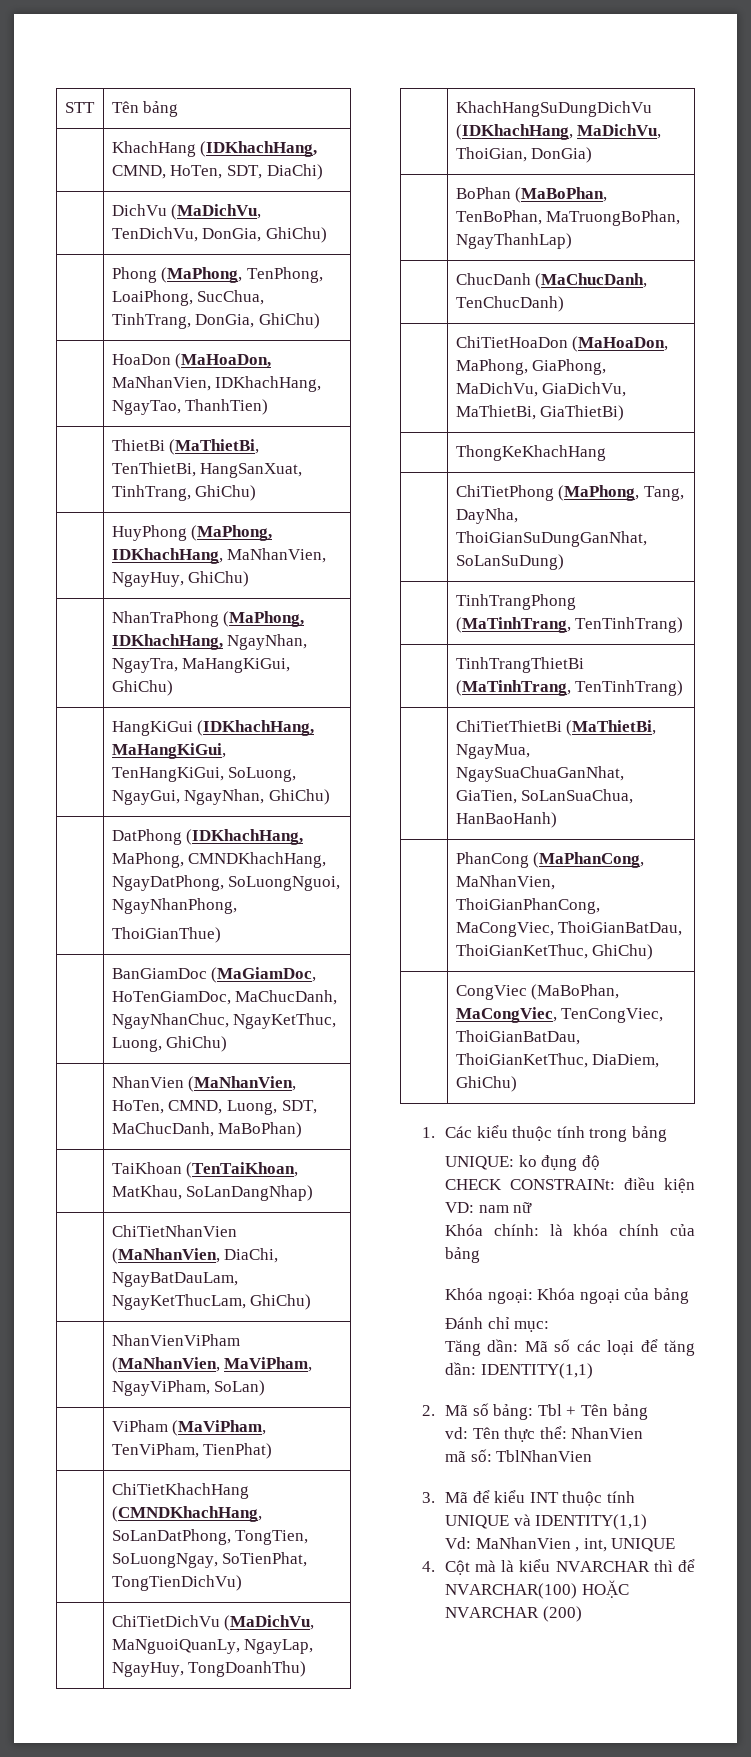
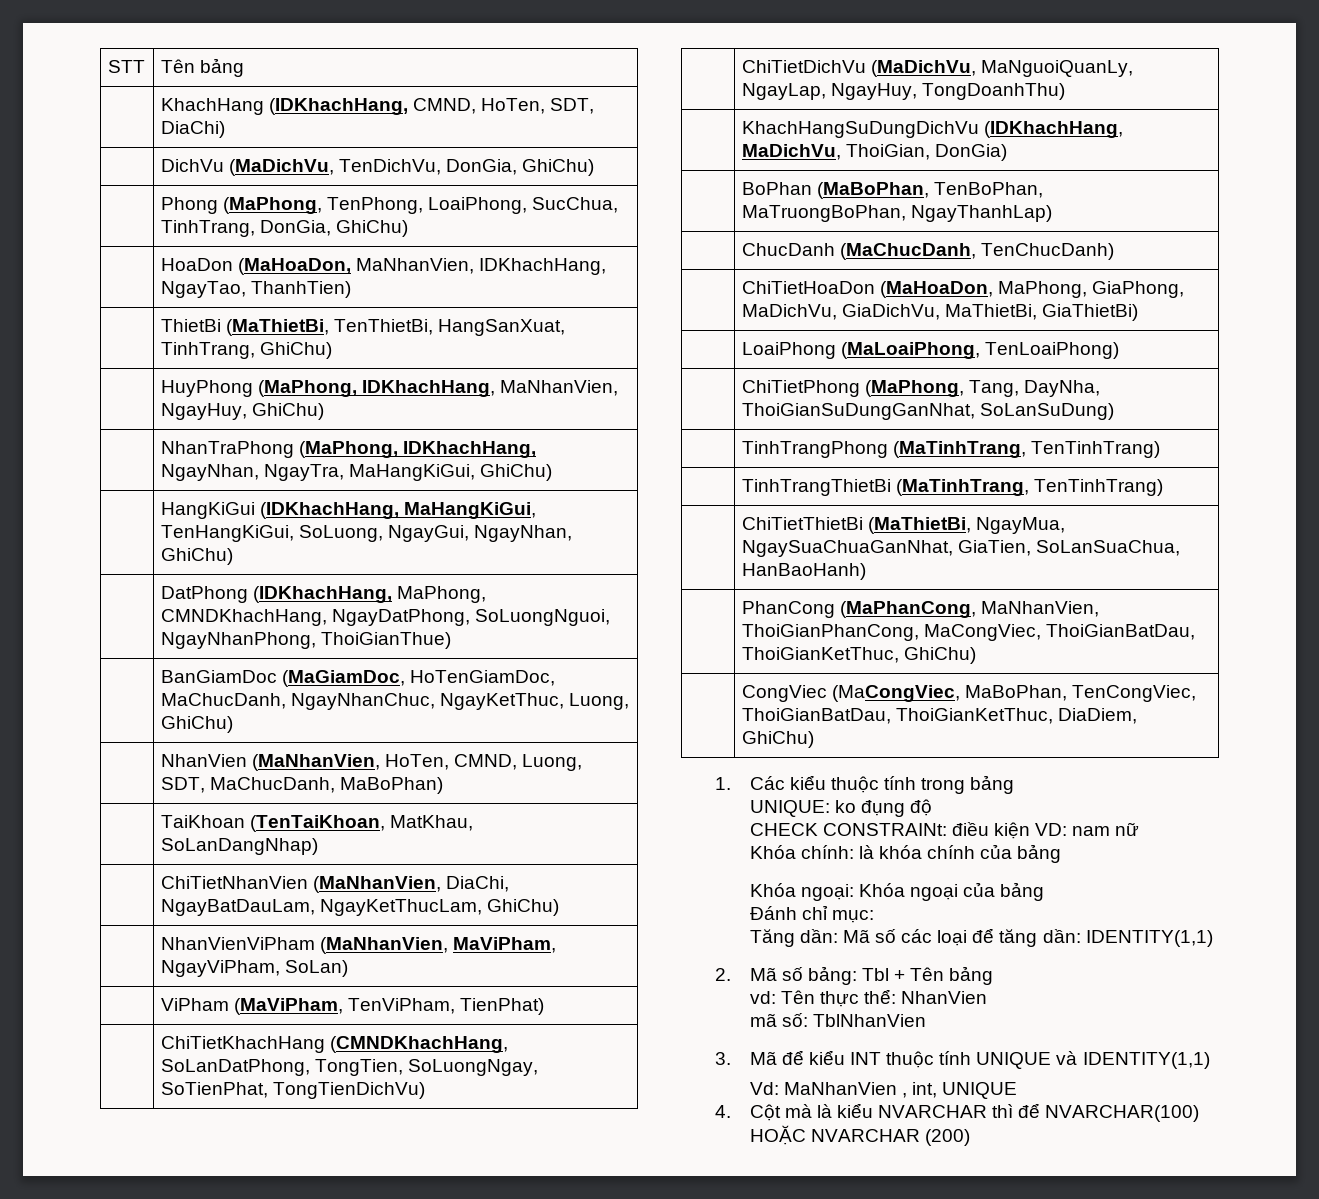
- | DatPhong (IDKhachHang, MaPhong, CMNDKhachHang, NgayDatPhong, SoLuongNguoi, NgayNhanPhong,
- ThoiGianThue)
+ | DatPhong (IDKhachHang, MaPhong, CMNDKhachHang, NgayDatPhong, SoLuongNguoi, NgayNhanPhong, ThoiGianThue)
- | ThongKeKhachHang
+ | LoaiPhong (MaLoaiPhong, TenLoaiPhong)
- | CongViec (MaBoPhan, MaCongViec, TenCongViec, ThoiGianBatDau, ThoiGianKetThuc, DiaDiem, GhiChu)
+ | CongViec (MaCongViec, MaBoPhan, TenCongViec, ThoiGianBatDau, ThoiGianKetThuc, DiaDiem, GhiChu)

